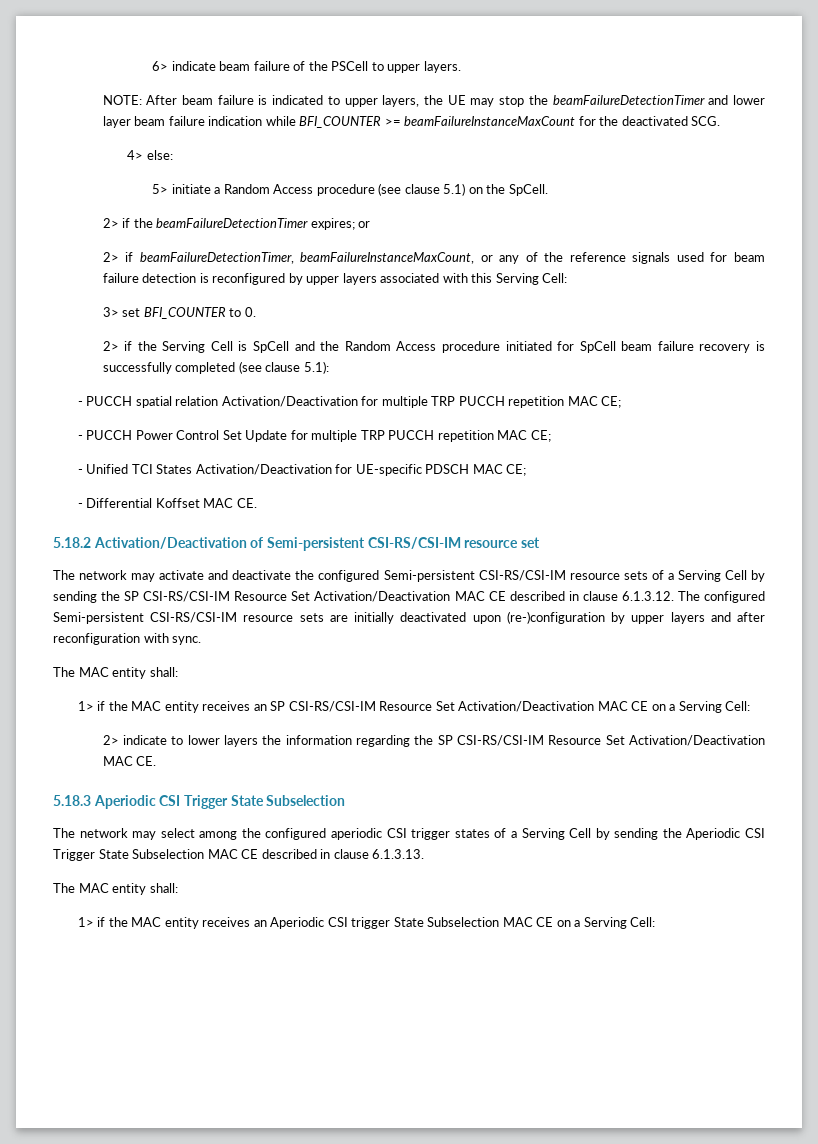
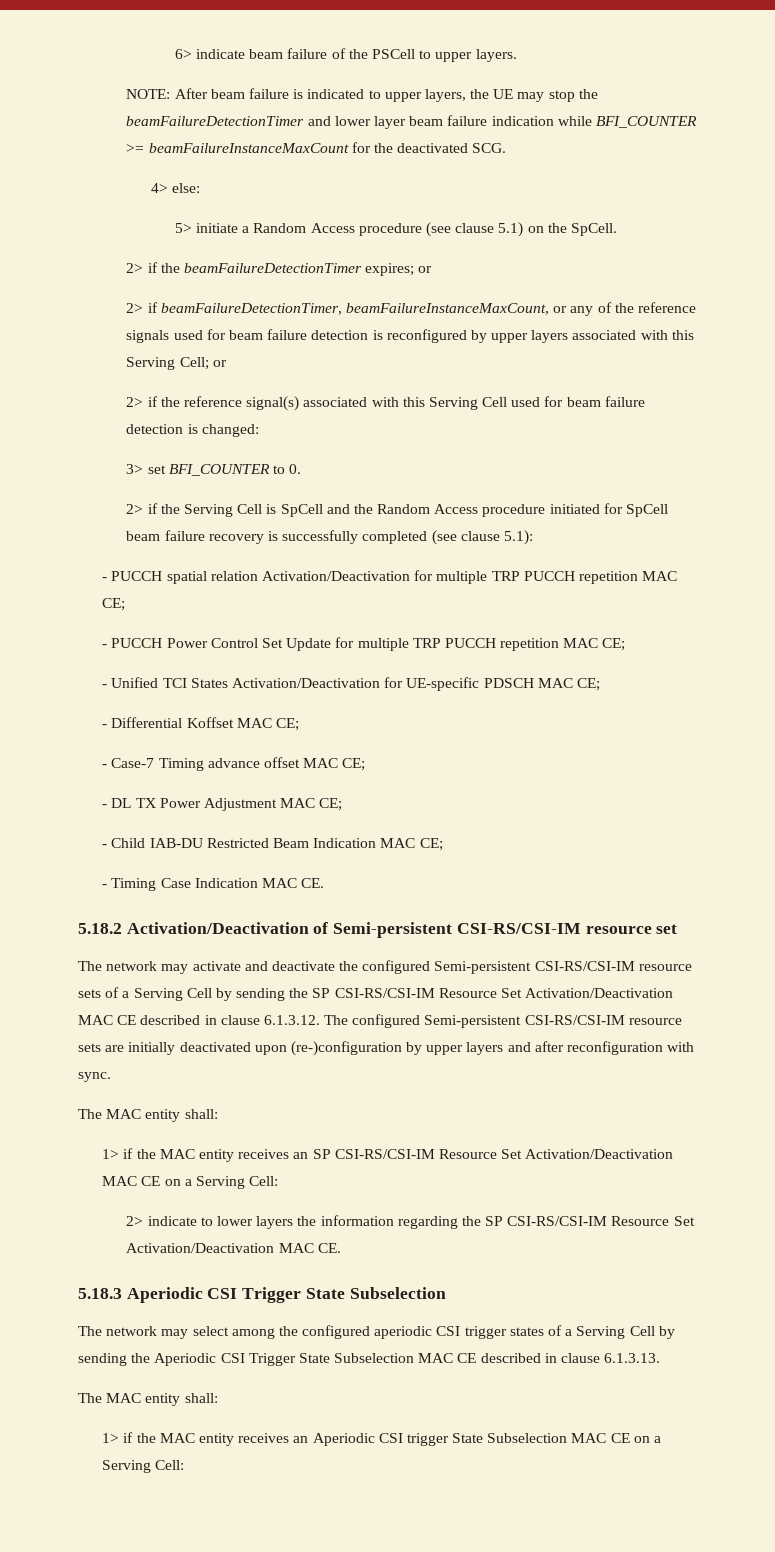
- 2> if beamFailureDetectionTimer, beamFailureInstanceMaxCount, or any of the reference signals used for beam failure detection is reconfigured by upper layers associated with this Serving Cell:
+ 2> if beamFailureDetectionTimer, beamFailureInstanceMaxCount, or any of the reference signals used for beam failure detection is reconfigured by upper layers associated with this Serving Cell; or
+ 2> if the reference signal(s) associated with this Serving Cell used for beam failure detection is changed:
- - Differential Koffset MAC CE.
+ - Differential Koffset MAC CE;
+ - Case-7 Timing advance offset MAC CE;
+ - DL TX Power Adjustment MAC CE;
+ - Child IAB-DU Restricted Beam Indication MAC CE;
+ - Timing Case Indication MAC CE.

